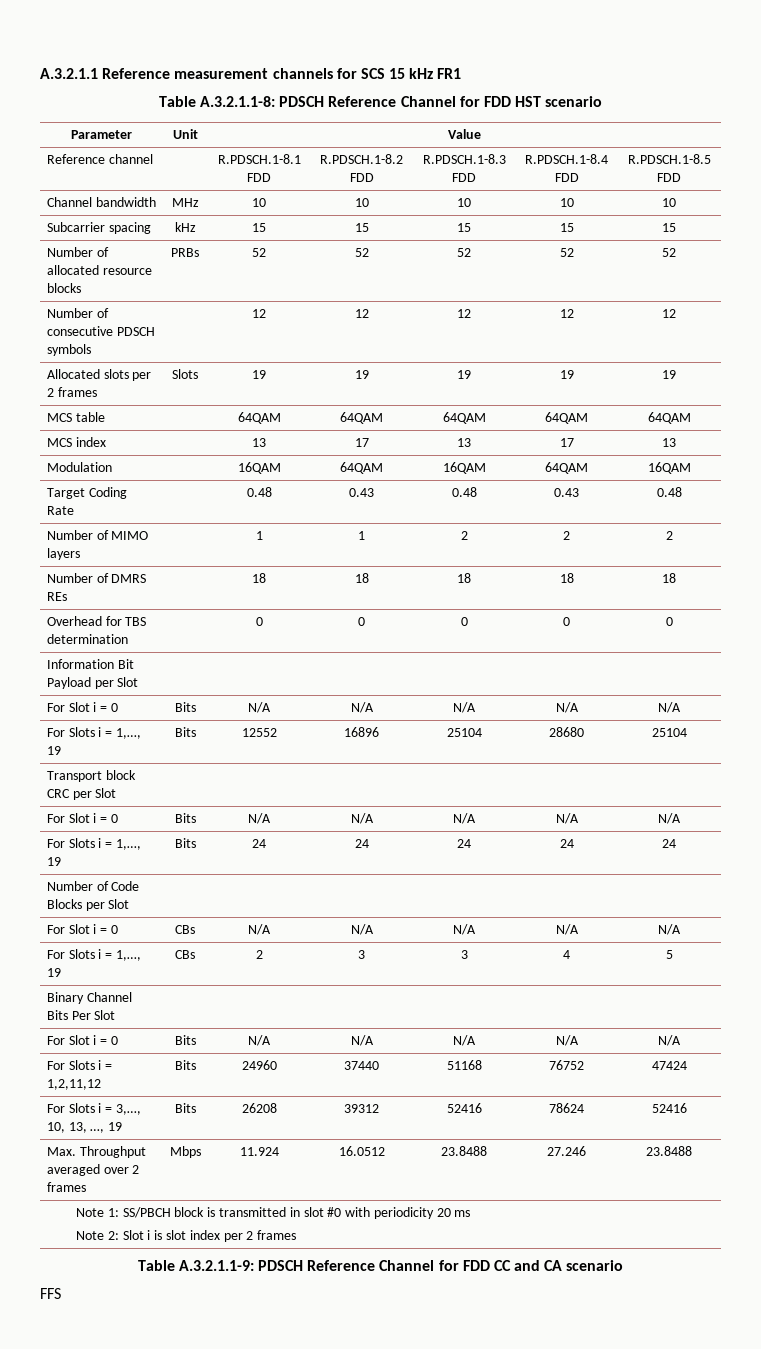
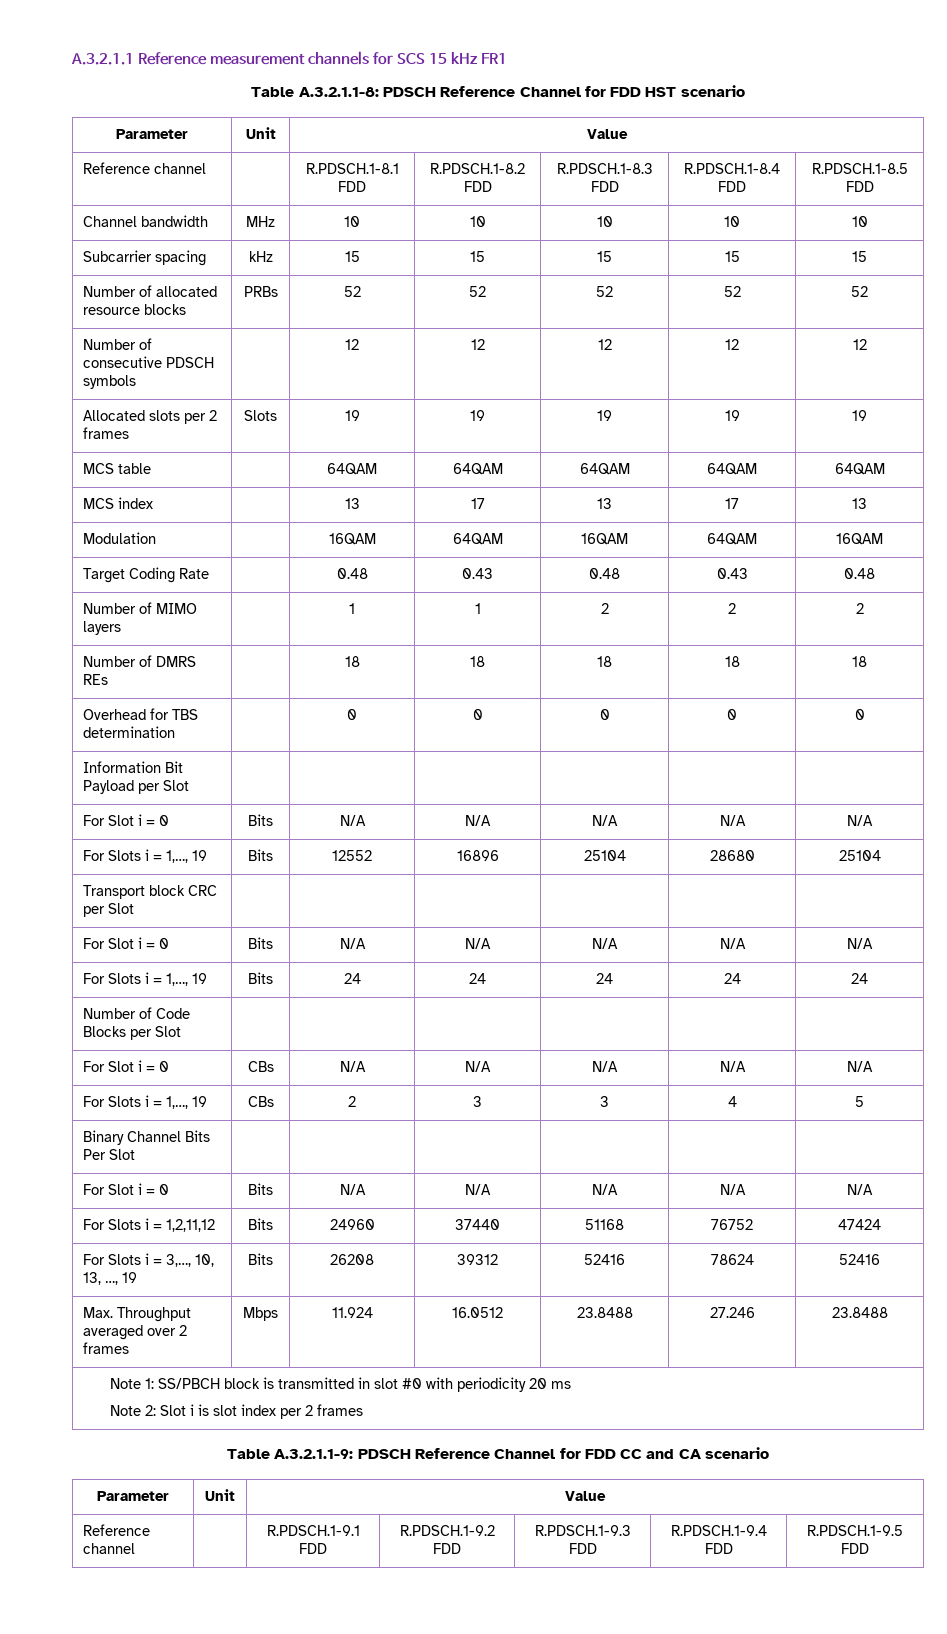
  Table A.3.2.1.1-9: PDSCH Reference Channel for FDD CC and CA scenario
- FFS
+ Parameter | Unit | Value
+ Reference channel | | R.PDSCH.1-9.1 FDD | R.PDSCH.1-9.2 FDD | R.PDSCH.1-9.3 FDD | R.PDSCH.1-9.4 FDD | R.PDSCH.1-9.5 FDD

